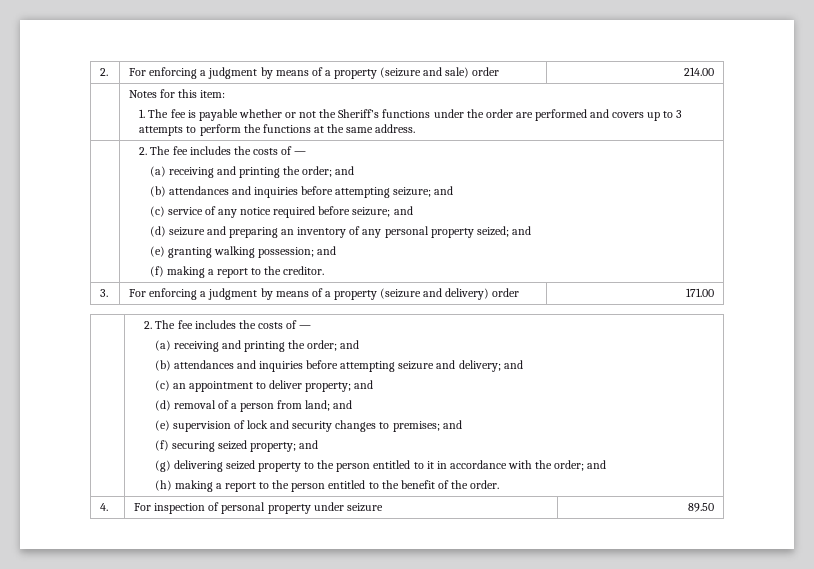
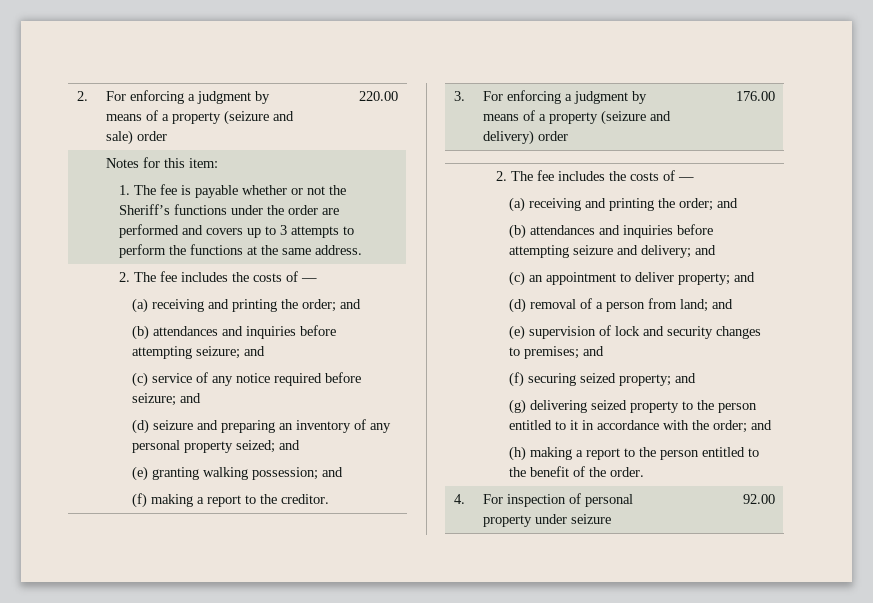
- 2. | For enforcing a judgment by means of a property (seizure and sale) order | 214.00
+ 2. | For enforcing a judgment by means of a property (seizure and sale) order | 220.00
- 3. | For enforcing a judgment by means of a property (seizure and delivery) order | 171.00
+ 3. | For enforcing a judgment by means of a property (seizure and delivery) order | 176.00
- 4. | For inspection of personal property under seizure | 89.50
+ 4. | For inspection of personal property under seizure | 92.00

